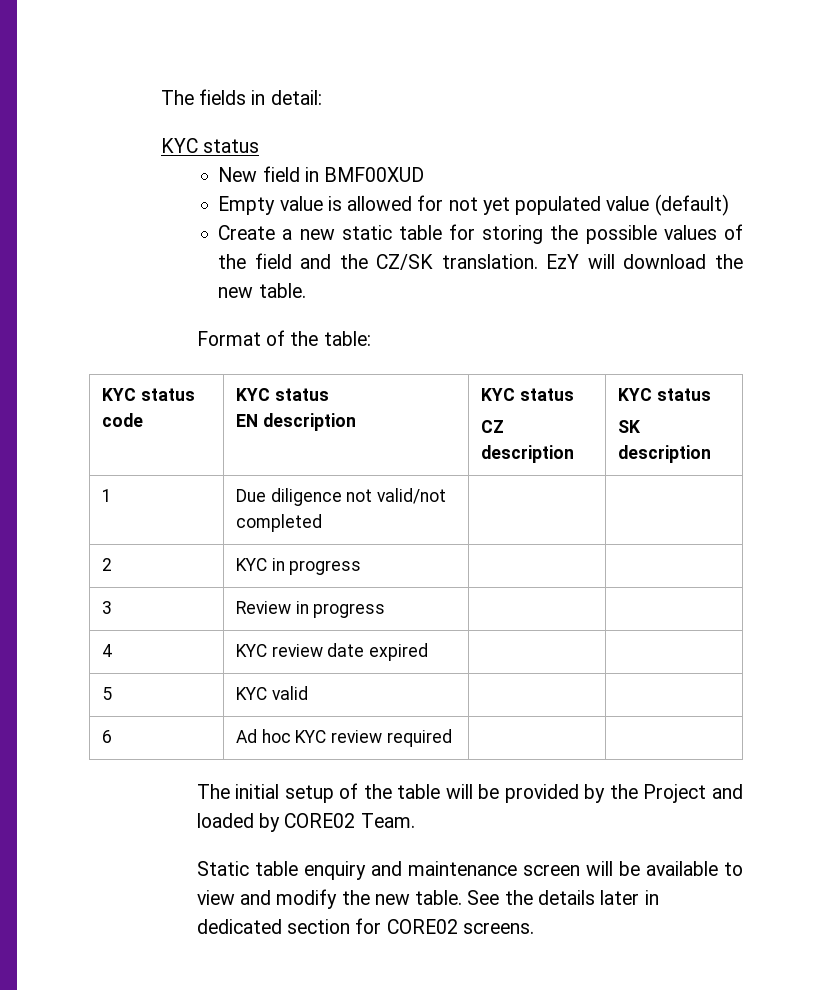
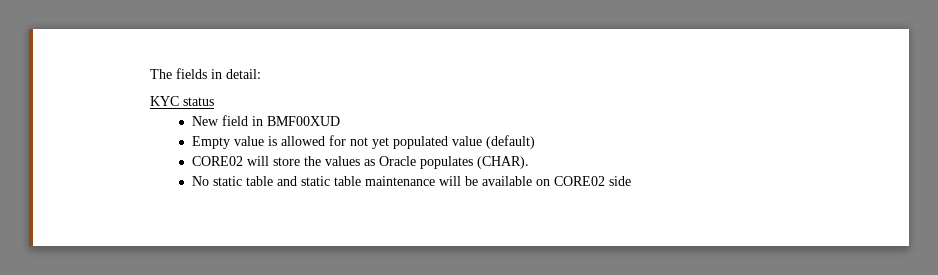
- Create a new static table for storing the possible values of the field and the CZ/SK translation. EzY will download the new table.
- Format of the table:
- KYC status code | KYC status
- EN description | KYC status
- CZ description | KYC status
- SK description
- 1 | Due diligence not valid/not completed | |
- 2 | KYC in progress | |
- 3 | Review in progress | |
- 4 | KYC review date expired | |
- 5 | KYC valid | |
- 6 | Ad hoc KYC review required | |
- The initial setup of the table will be provided by the Project and loaded by CORE02 Team.
- Static table enquiry and maintenance screen will be available to view and modify the new table. See the details later in dedicated section for CORE02 screens.
+ CORE02 will store the values as Oracle populates (CHAR).
+ No static table and static table maintenance will be available on CORE02 side

